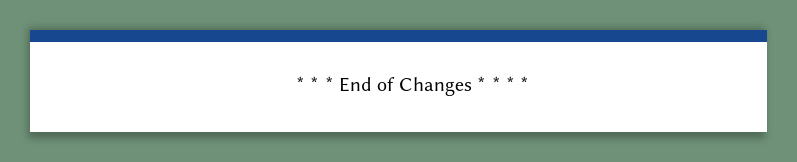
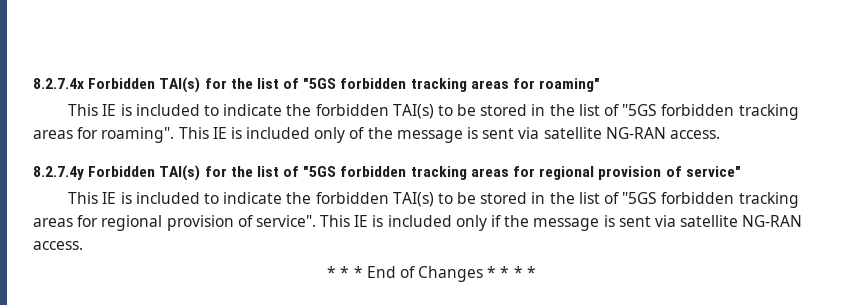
+ 8.2.7.4x Forbidden TAI(s) for the list of "5GS forbidden tracking areas for roaming"
+ This IE is included to indicate the forbidden TAI(s) to be stored in the list of "5GS forbidden tracking areas for roaming". This IE is included only of the message is sent via satellite NG-RAN access.
+ 8.2.7.4y Forbidden TAI(s) for the list of "5GS forbidden tracking areas for regional provision of service"
+ This IE is included to indicate the forbidden TAI(s) to be stored in the list of "5GS forbidden tracking areas for regional provision of service". This IE is included only if the message is sent via satellite NG-RAN access.

